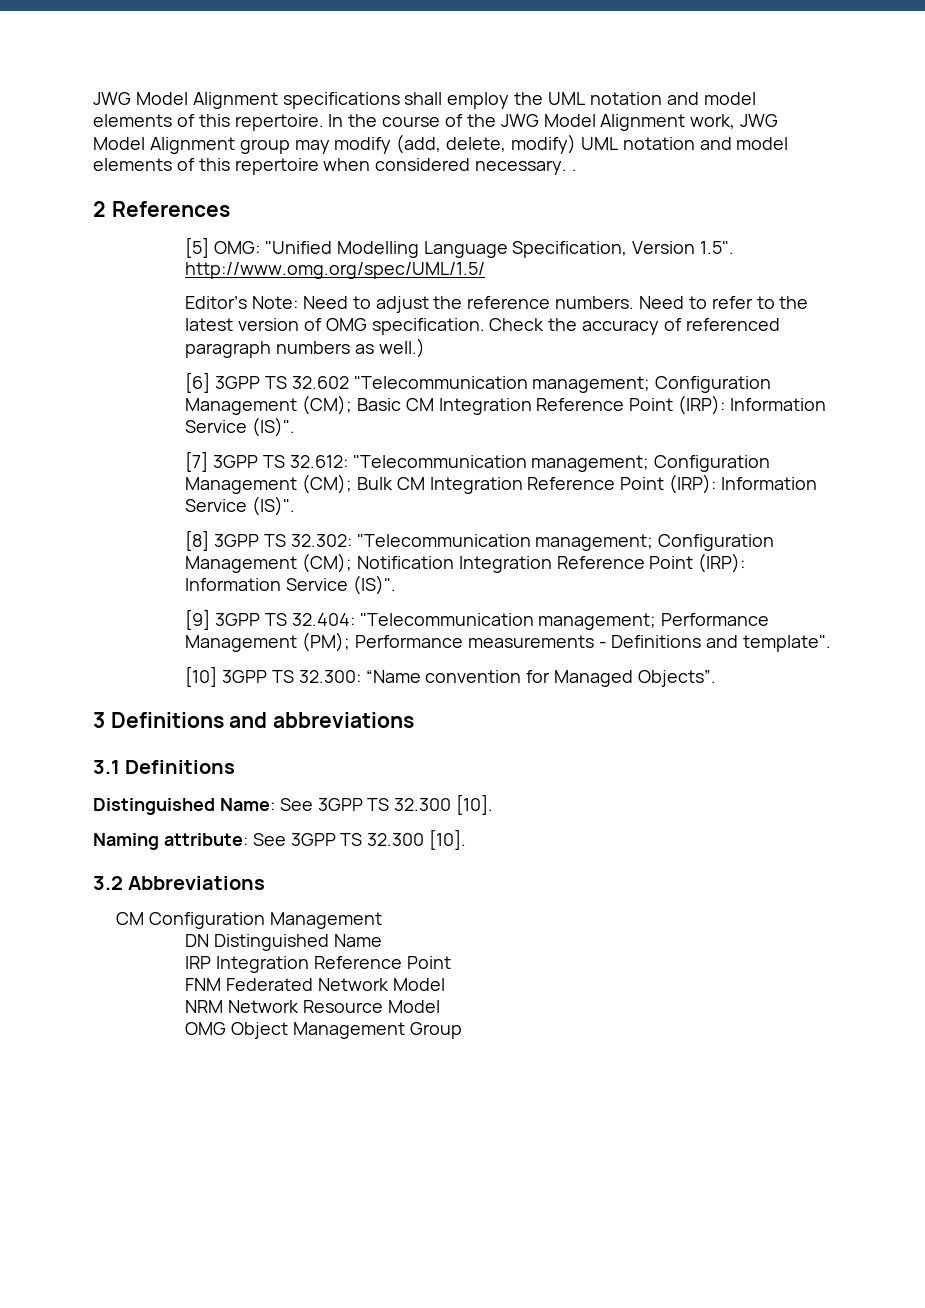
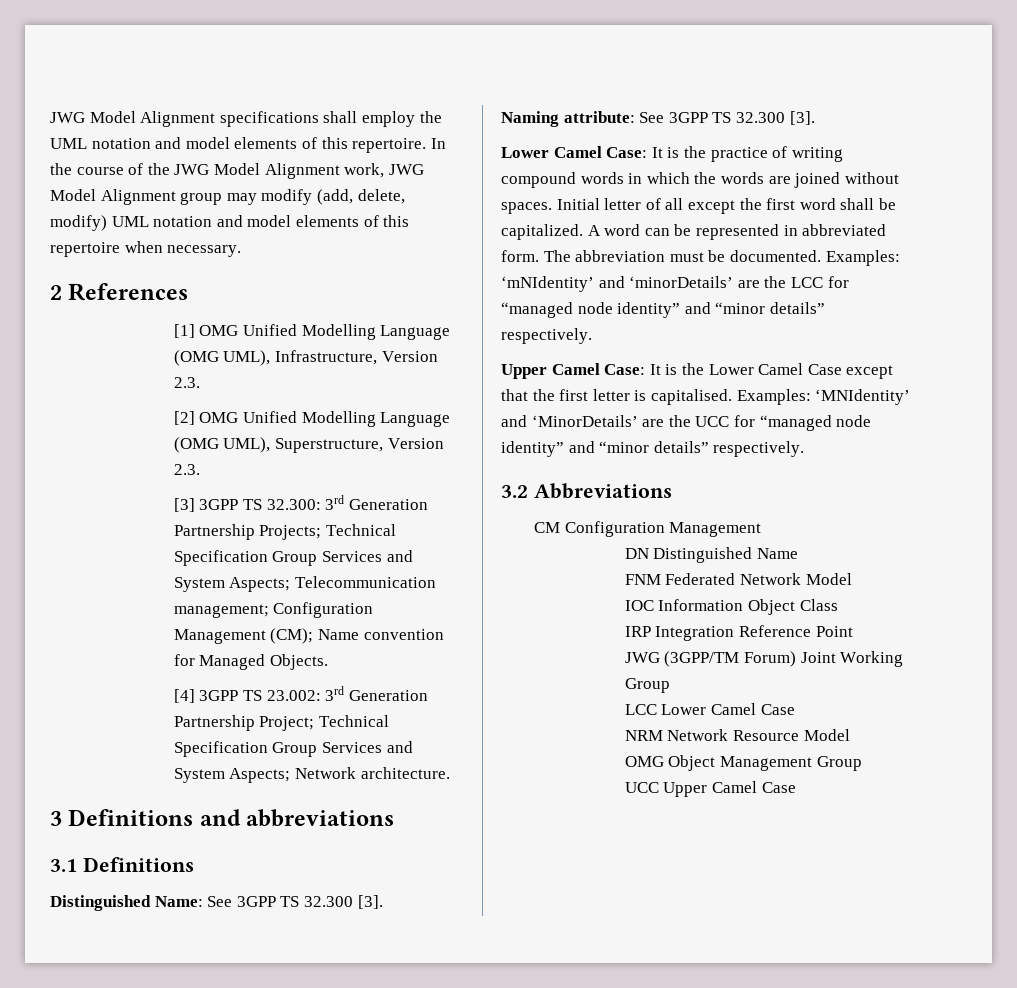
- In the course of the JWG Model Alignment work, JWG Model Alignment group may modify (add, delete, modify) UML notation and model elements of this repertoire when considered necessary. .
+ In the course of the JWG Model Alignment work, JWG Model Alignment group may modify (add, delete, modify) UML notation and model elements of this repertoire when necessary.
- [5] OMG: "Unified Modelling Language Specification, Version 1.5". http://www.omg.org/spec/UML/1.5/
- Editor’s Note: Need to adjust the reference numbers. Need to refer to the latest version of OMG specification. Check the accuracy of referenced paragraph numbers as well.)
- [6] 3GPP TS 32.602 "Telecommunication management; Configuration Management (CM); Basic CM Integration Reference Point (IRP): Information Service (IS)".
- [7] 3GPP TS 32.612: "Telecommunication management; Configuration Management (CM); Bulk CM Integration Reference Point (IRP): Information Service (IS)".
- [8] 3GPP TS 32.302: "Telecommunication management; Configuration Management (CM); Notification Integration Reference Point (IRP): Information Service (IS)".
- [9] 3GPP TS 32.404: "Telecommunication management; Performance Management (PM); Performance measurements - Definitions and template".
- [10] 3GPP TS 32.300: “Name convention for Managed Objects”.
+ [1] OMG Unified Modelling Language (OMG UML), Infrastructure, Version 2.3.
+ [2] OMG Unified Modelling Language (OMG UML), Superstructure, Version 2.3.
+ [3] 3GPP TS 32.300: 3rd Generation Partnership Projects; Technical Specification Group Services and System Aspects; Telecommunication management; Configuration Management (CM); Name convention for Managed Objects.
+ [4] 3GPP TS 23.002: 3rd Generation Partnership Project; Technical Specification Group Services and System Aspects; Network architecture.
- Distinguished Name: See 3GPP TS 32.300 [10].
+ Distinguished Name: See 3GPP TS 32.300 [3].
- Naming attribute: See 3GPP TS 32.300 [10].
+ Naming attribute: See 3GPP TS 32.300 [3].
+ Lower Camel Case: It is the practice of writing compound words in which the words are joined without spaces. Initial letter of all except the first word shall be capitalized. A word can be represented in abbreviated form. The abbreviation must be documented. Examples: ‘mNIdentity’ and ‘minorDetails’ are the LCC for “managed node identity” and “minor details” respectively.
+ Upper Camel Case: It is the Lower Camel Case except that the first letter is capitalised. Examples: ‘MNIdentity’ and ‘MinorDetails’ are the UCC for “managed node identity” and “minor details” respectively.
+ FNM Federated Network Model
+ IOC Information Object Class
  IRP Integration Reference Point
- FNM Federated Network Model
+ JWG (3GPP/TM Forum) Joint Working Group
+ LCC Lower Camel Case
+ UCC Upper Camel Case

